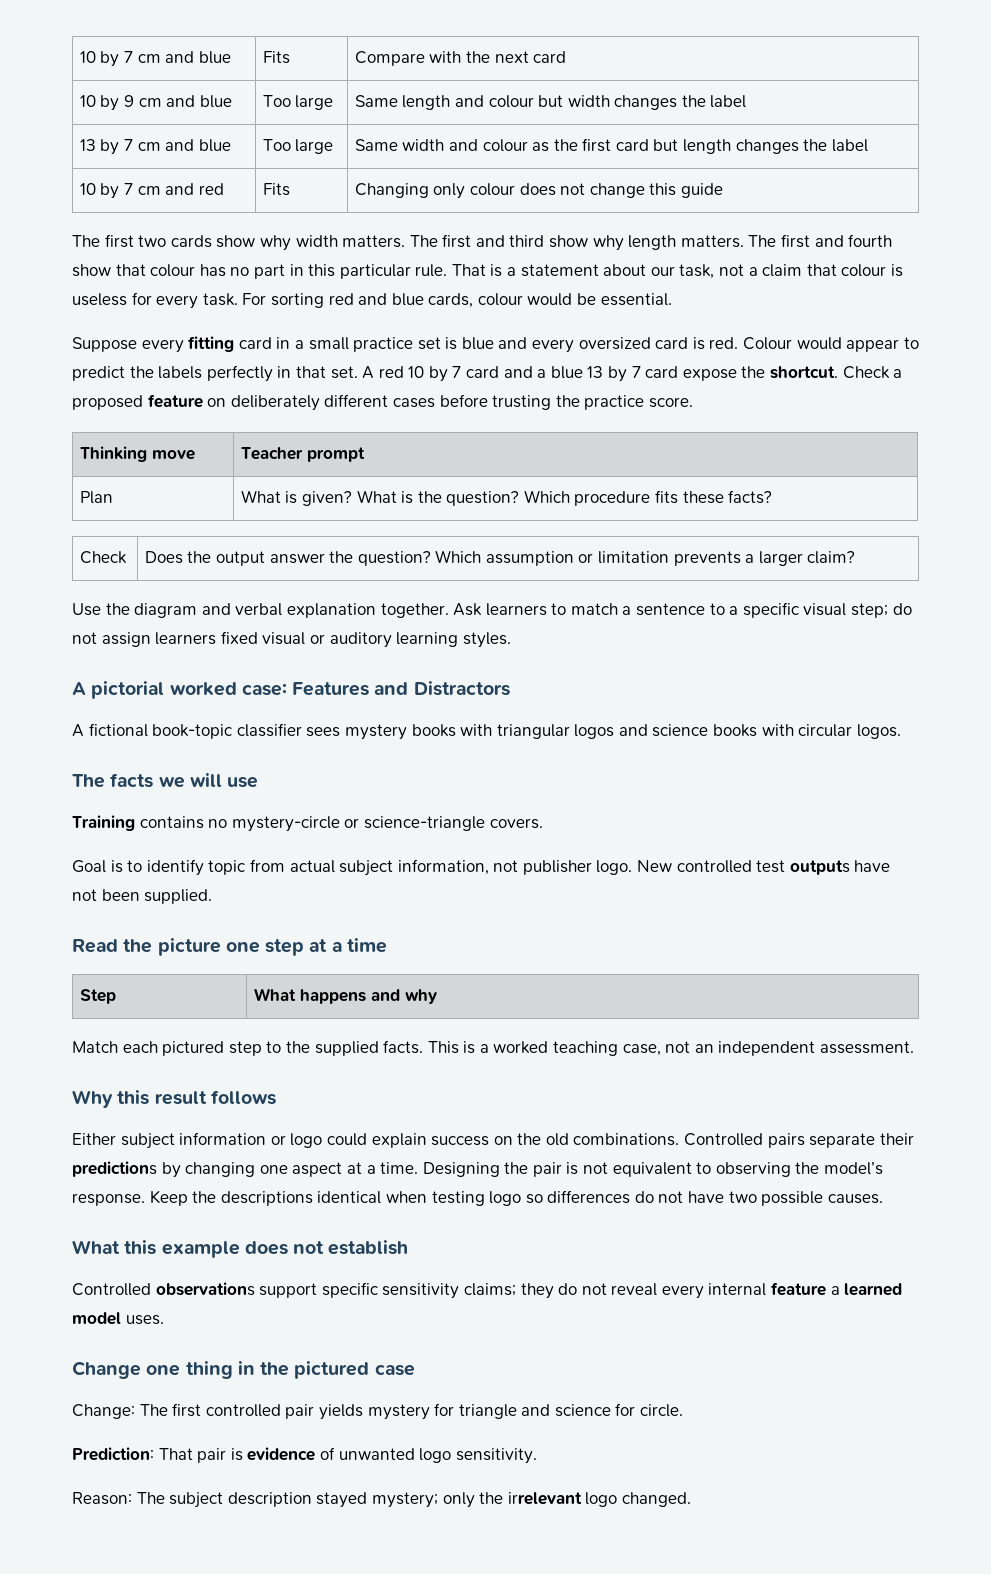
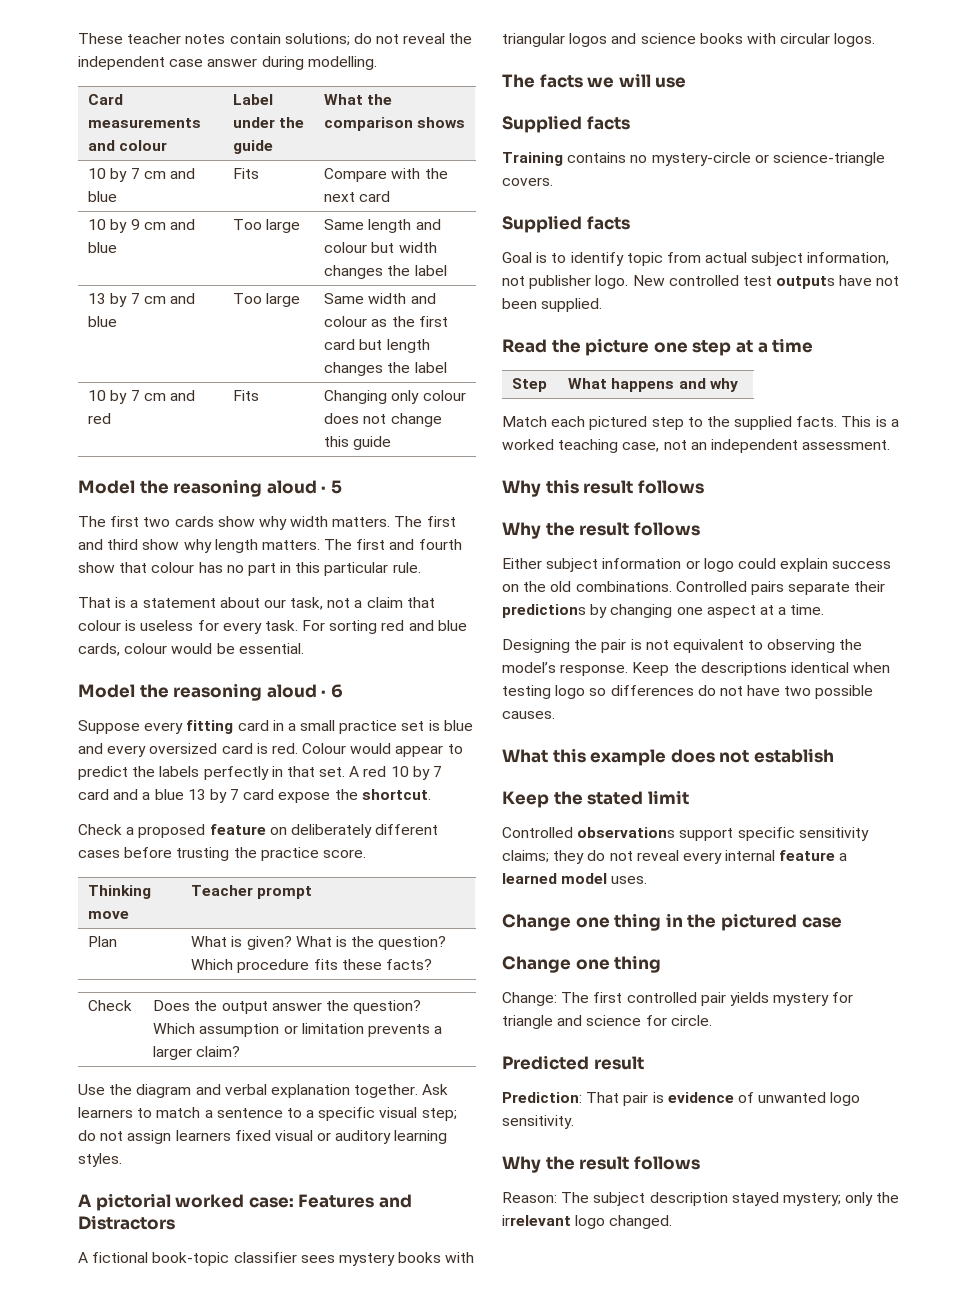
+ These teacher notes contain solutions; do not reveal the independent case answer during modelling.
+ Card measurements and colour | Label under the guide | What the comparison shows
+ Model the reasoning aloud · 5
- The first and fourth show that colour has no part in this particular rule. That is a statement about our task, not a claim that colour is useless for every task.
+ The first and fourth show that colour has no part in this particular rule.
+ That is a statement about our task, not a claim that colour is useless for every task.
+ Model the reasoning aloud · 6
- A red 10 by 7 card and a blue 13 by 7 card expose the shortcut. Check a proposed feature on deliberately different cases before trusting the practice score.
+ A red 10 by 7 card and a blue 13 by 7 card expose the shortcut.
+ Check a proposed feature on deliberately different cases before trusting the practice score.
  The facts we will use
+ Supplied facts
  Training contains no mystery-circle or science-triangle covers.
+ Supplied facts
  Why this result follows
+ Why the result follows
- Controlled pairs separate their predictions by changing one aspect at a time. Designing the pair is not equivalent to observing the model’s response.
+ Controlled pairs separate their predictions by changing one aspect at a time.
+ Designing the pair is not equivalent to observing the model’s response.
+ Keep the stated limit
  Change one thing in the pictured case
+ Change one thing
+ Predicted result
  Prediction: That pair is evidence of unwanted logo sensitivity.
+ Why the result follows

